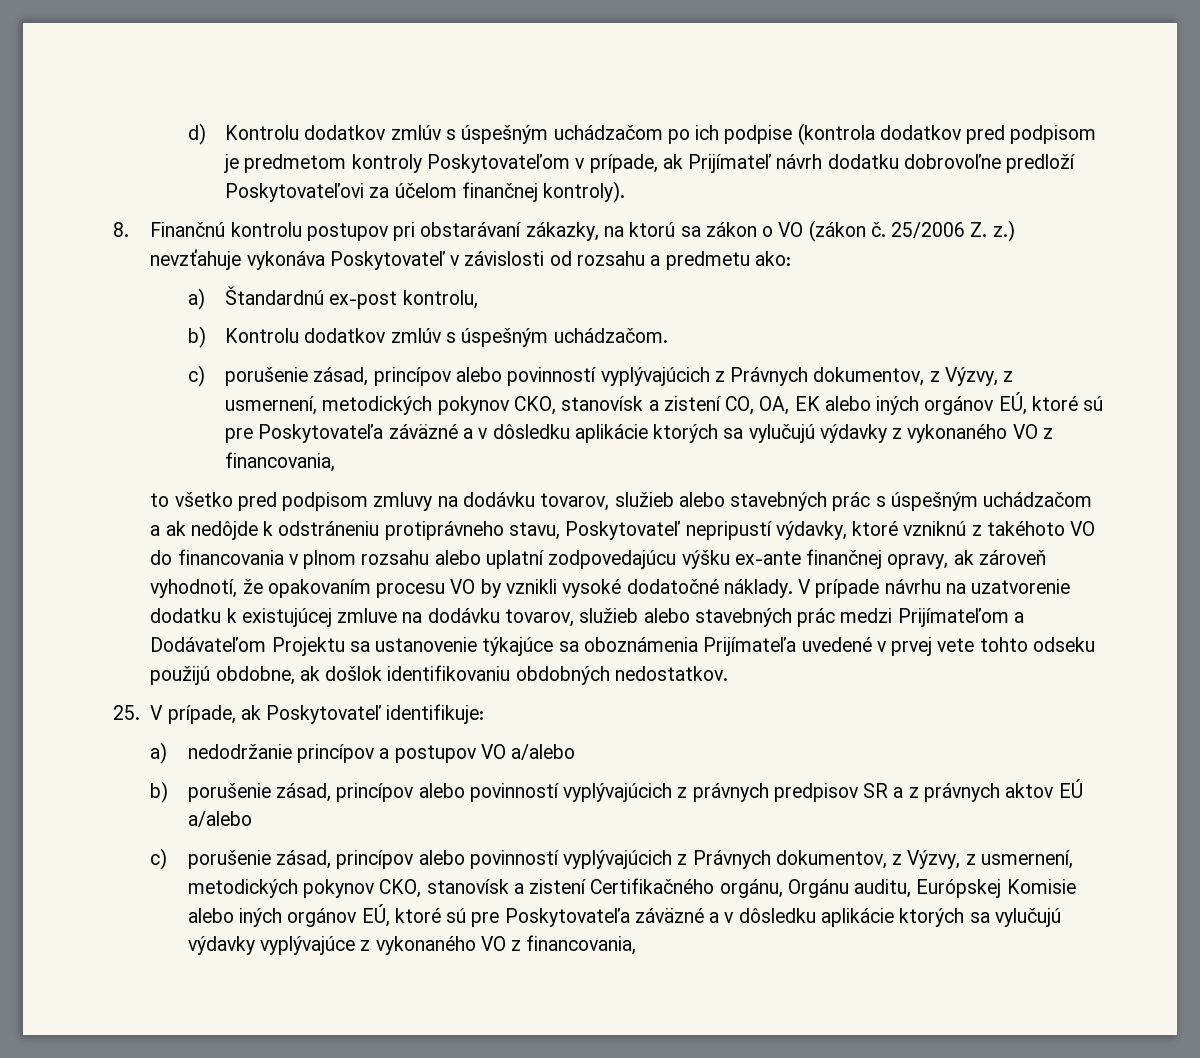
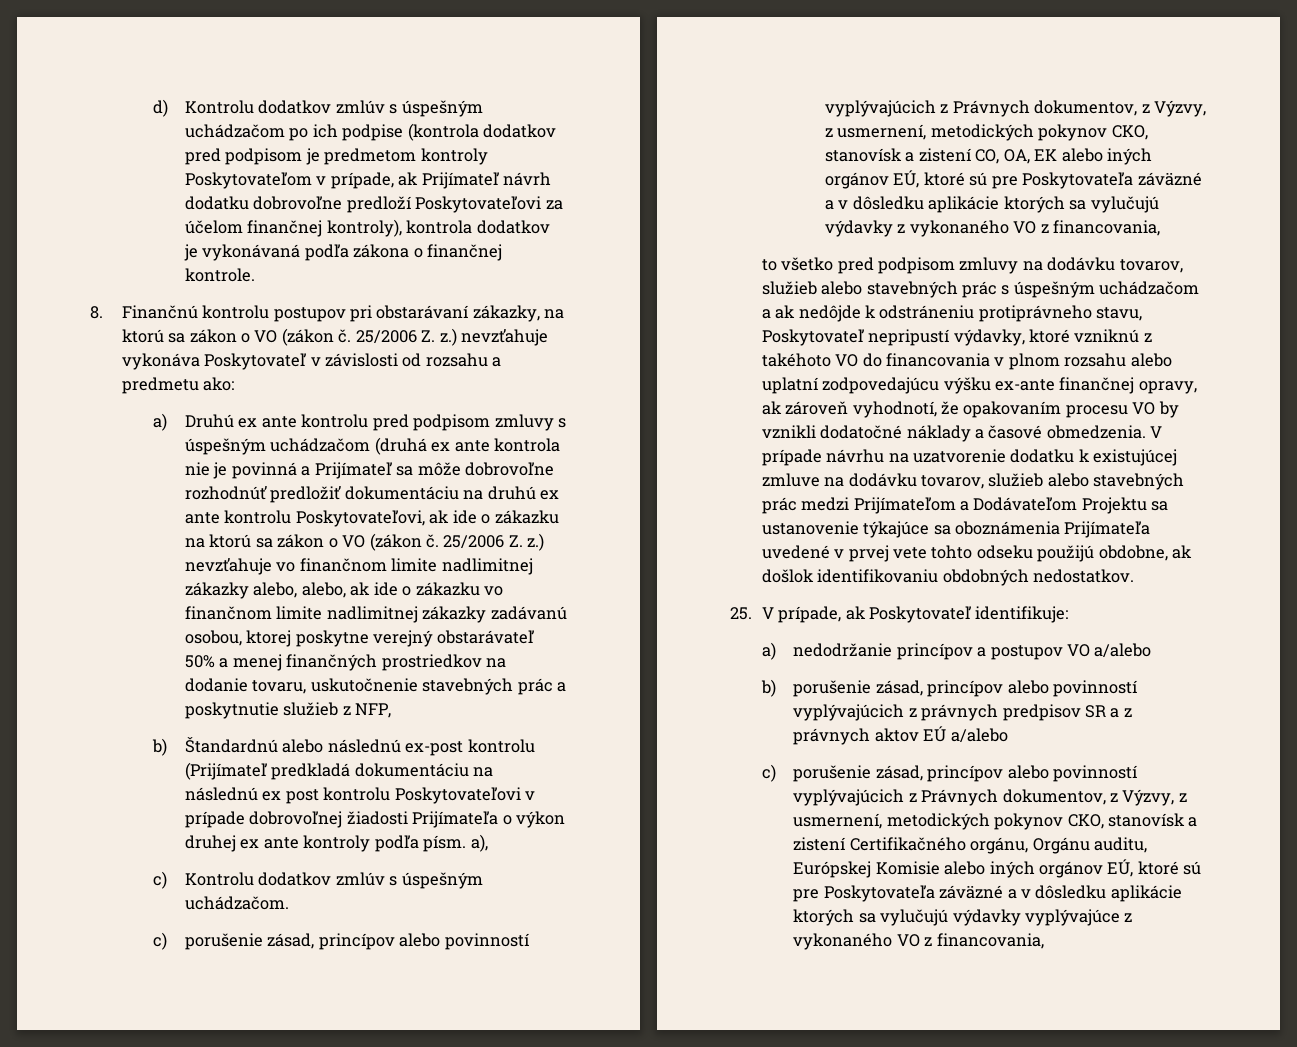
- d) Kontrolu dodatkov zmlúv s úspešným uchádzačom po ich podpise (kontrola dodatkov pred podpisom je predmetom kontroly Poskytovateľom v prípade, ak Prijímateľ návrh dodatku dobrovoľne predloží Poskytovateľovi za účelom finančnej kontroly).
+ d) Kontrolu dodatkov zmlúv s úspešným uchádzačom po ich podpise (kontrola dodatkov pred podpisom je predmetom kontroly Poskytovateľom v prípade, ak Prijímateľ návrh dodatku dobrovoľne predloží Poskytovateľovi za účelom finančnej kontroly), kontrola dodatkov je vykonávaná podľa zákona o finančnej kontrole.
- a) Štandardnú ex-post kontrolu,
- b) Kontrolu dodatkov zmlúv s úspešným uchádzačom.
+ a) Druhú ex ante kontrolu pred podpisom zmluvy s úspešným uchádzačom (druhá ex ante kontrola nie je povinná a Prijímateľ sa môže dobrovoľne rozhodnúť predložiť dokumentáciu na druhú ex ante kontrolu Poskytovateľovi, ak ide o zákazku na ktorú sa zákon o VO (zákon č. 25/2006 Z. z.) nevzťahuje vo finančnom limite nadlimitnej zákazky alebo, alebo, ak ide o zákazku vo finančnom limite nadlimitnej zákazky zadávanú osobou, ktorej poskytne verejný obstarávateľ 50% a menej finančných prostriedkov na dodanie tovaru, uskutočnenie stavebných prác a poskytnutie služieb z NFP,
+ b) Štandardnú alebo následnú ex-post kontrolu (Prijímateľ predkladá dokumentáciu na následnú ex post kontrolu Poskytovateľovi v prípade dobrovoľnej žiadosti Prijímateľa o výkon druhej ex ante kontroly podľa písm. a),
+ c) Kontrolu dodatkov zmlúv s úspešným uchádzačom.
- to všetko pred podpisom zmluvy na dodávku tovarov, služieb alebo stavebných prác s úspešným uchádzačom a ak nedôjde k odstráneniu protiprávneho stavu, Poskytovateľ nepripustí výdavky, ktoré vzniknú z takéhoto VO do financovania v plnom rozsahu alebo uplatní zodpovedajúcu výšku ex-ante finančnej opravy, ak zároveň vyhodnotí, že opakovaním procesu VO by vznikli vysoké dodatočné náklady.
+ to všetko pred podpisom zmluvy na dodávku tovarov, služieb alebo stavebných prác s úspešným uchádzačom a ak nedôjde k odstráneniu protiprávneho stavu, Poskytovateľ nepripustí výdavky, ktoré vzniknú z takéhoto VO do financovania v plnom rozsahu alebo uplatní zodpovedajúcu výšku ex-ante finančnej opravy, ak zároveň vyhodnotí, že opakovaním procesu VO by vznikli dodatočné náklady a časové obmedzenia.

